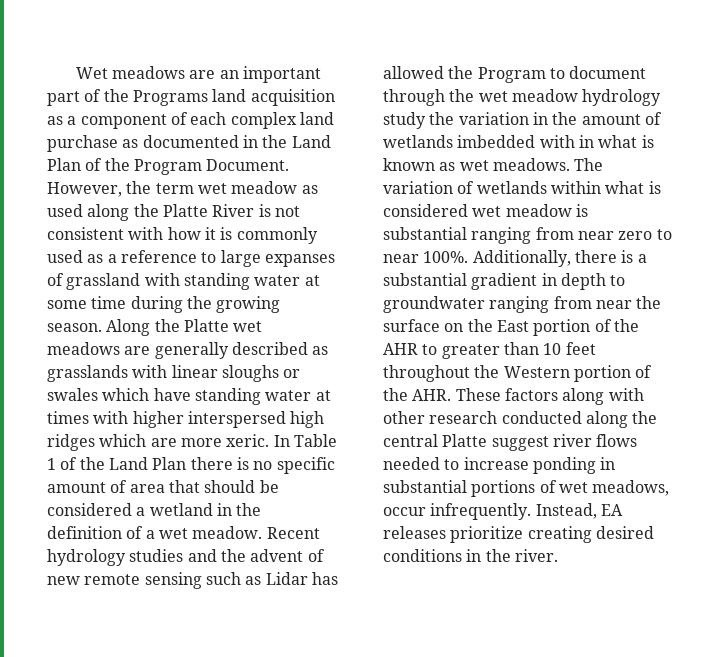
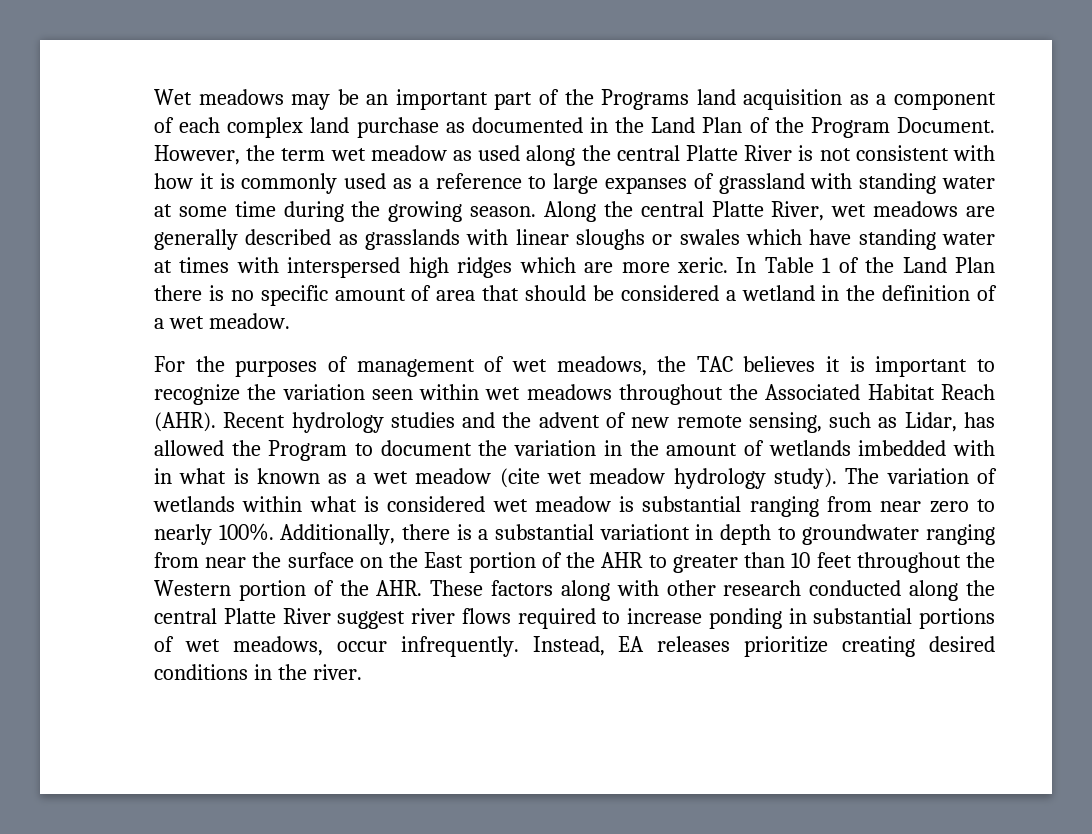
- Wet meadows are an important part of the Programs land acquisition as a component of each complex land purchase as documented in the Land Plan of the Program Document.
+ Wet meadows may be an important part of the Programs land acquisition as a component of each complex land purchase as documented in the Land Plan of the Program Document.
- However, the term wet meadow as used along the Platte River is not consistent with how it is commonly used as a reference to large expanses of grassland with standing water at some time during the growing season.
+ However, the term wet meadow as used along the central Platte River is not consistent with how it is commonly used as a reference to large expanses of grassland with standing water at some time during the growing season.
- Along the Platte wet meadows are generally described as grasslands with linear sloughs or swales which have standing water at times with higher interspersed high ridges which are more xeric.
+ Along the central Platte River, wet meadows are generally described as grasslands with linear sloughs or swales which have standing water at times with interspersed high ridges which are more xeric.
- In Table 1 of the Land Plan there is no specific amount of area that should be considered a wetland in the definition of a wet meadow. Recent hydrology studies and the advent of new remote sensing such as Lidar has allowed the Program to document through the wet meadow hydrology study the variation in the amount of wetlands imbedded with in what is known as wet meadows.
+ In Table 1 of the Land Plan there is no specific amount of area that should be considered a wetland in the definition of a wet meadow.
+ For the purposes of management of wet meadows, the TAC believes it is important to recognize the variation seen within wet meadows throughout the Associated Habitat Reach (AHR). Recent hydrology studies and the advent of new remote sensing, such as Lidar, has allowed the Program to document the variation in the amount of wetlands imbedded with in what is known as a wet meadow (cite wet meadow hydrology study).
- The variation of wetlands within what is considered wet meadow is substantial ranging from near zero to near 100%.
+ The variation of wetlands within what is considered wet meadow is substantial ranging from near zero to nearly 100%.
- Additionally, there is a substantial gradient in depth to groundwater ranging from near the surface on the East portion of the AHR to greater than 10 feet throughout the Western portion of the AHR. These factors along with other research conducted along the central Platte suggest river flows needed to increase ponding in substantial portions of wet meadows, occur infrequently.
+ Additionally, there is a substantial variationt in depth to groundwater ranging from near the surface on the East portion of the AHR to greater than 10 feet throughout the Western portion of the AHR. These factors along with other research conducted along the central Platte River suggest river flows required to increase ponding in substantial portions of wet meadows, occur infrequently.

